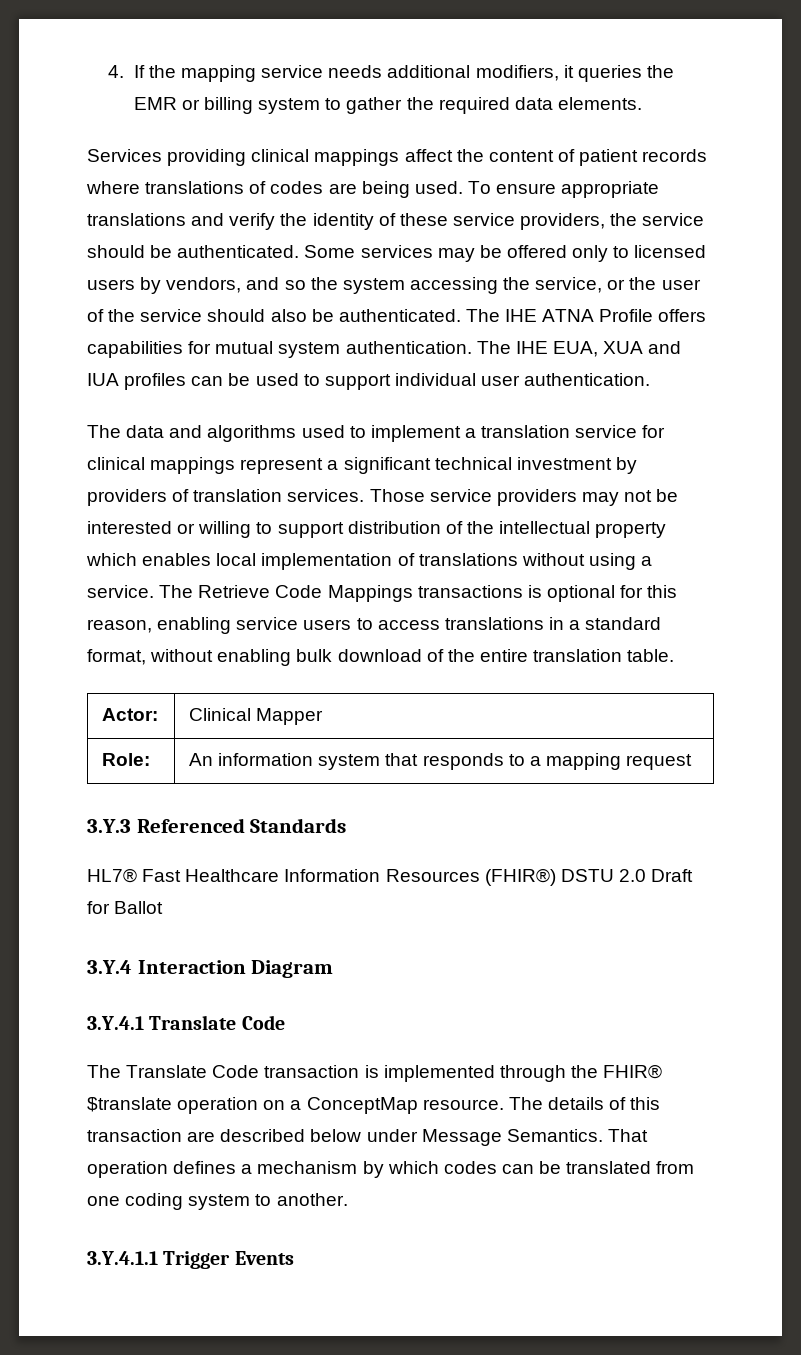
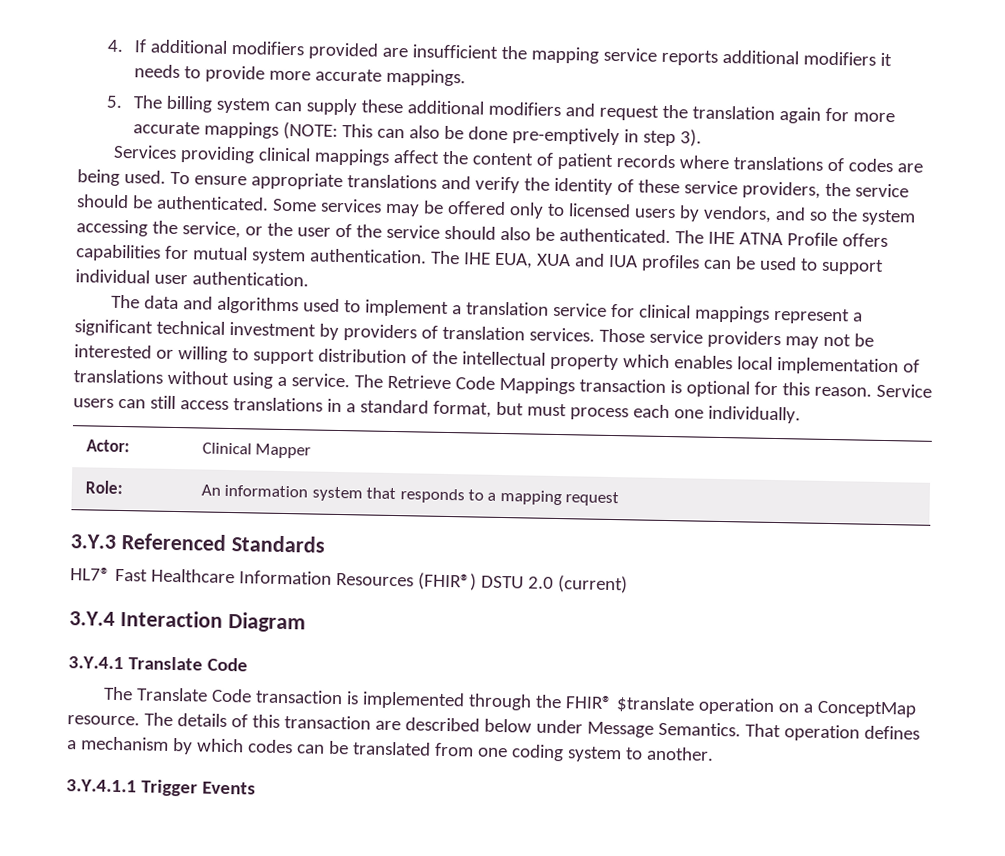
- 4. If the mapping service needs additional modifiers, it queries the EMR or billing system to gather the required data elements.
+ 4. If additional modifiers provided are insufficient the mapping service reports additional modifiers it needs to provide more accurate mappings.
+ 5. The billing system can supply these additional modifiers and request the translation again for more accurate mappings (NOTE: This can also be done pre-emptively in step 3).
- The Retrieve Code Mappings transactions is optional for this reason, enabling service users to access translations in a standard format, without enabling bulk download of the entire translation table.
+ The Retrieve Code Mappings transaction is optional for this reason. Service users can still access translations in a standard format, but must process each one individually.
- HL7® Fast Healthcare Information Resources (FHIR®) DSTU 2.0 Draft for Ballot
+ HL7® Fast Healthcare Information Resources (FHIR®) DSTU 2.0 (current)

